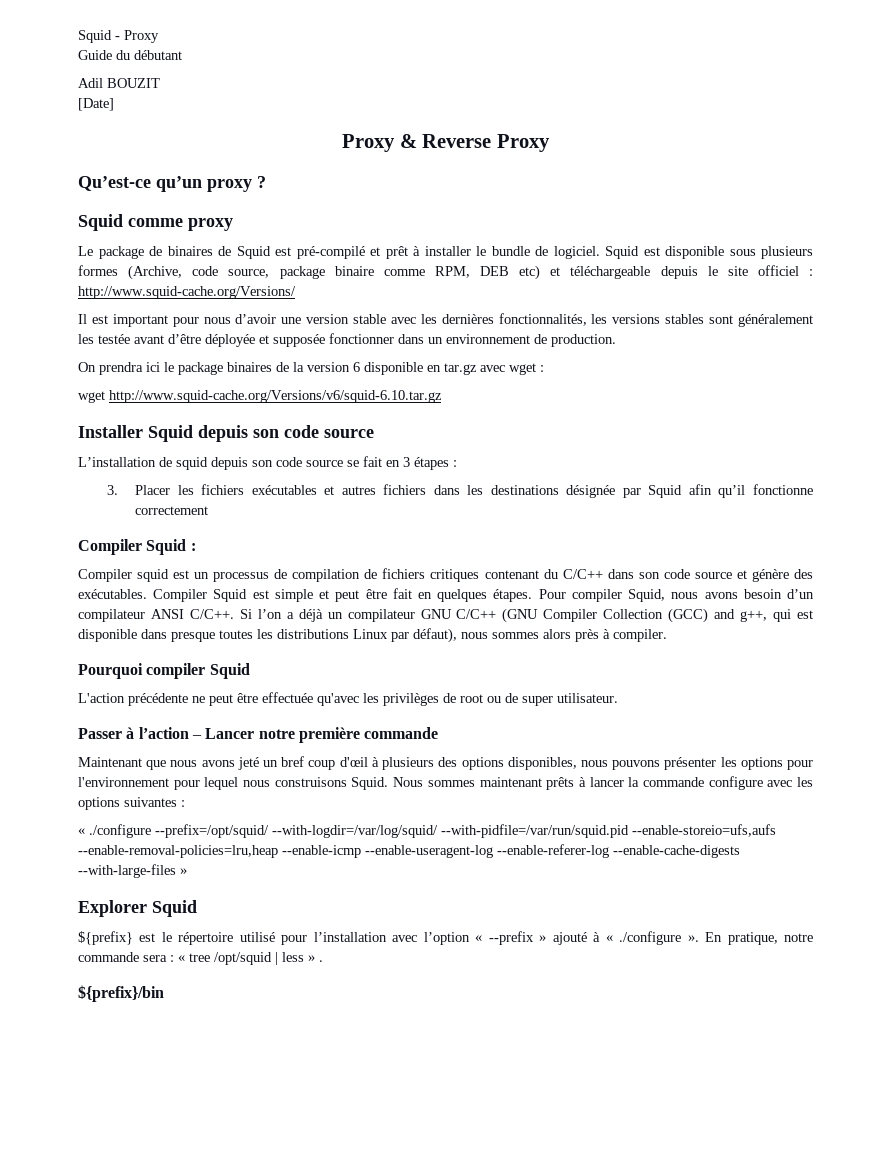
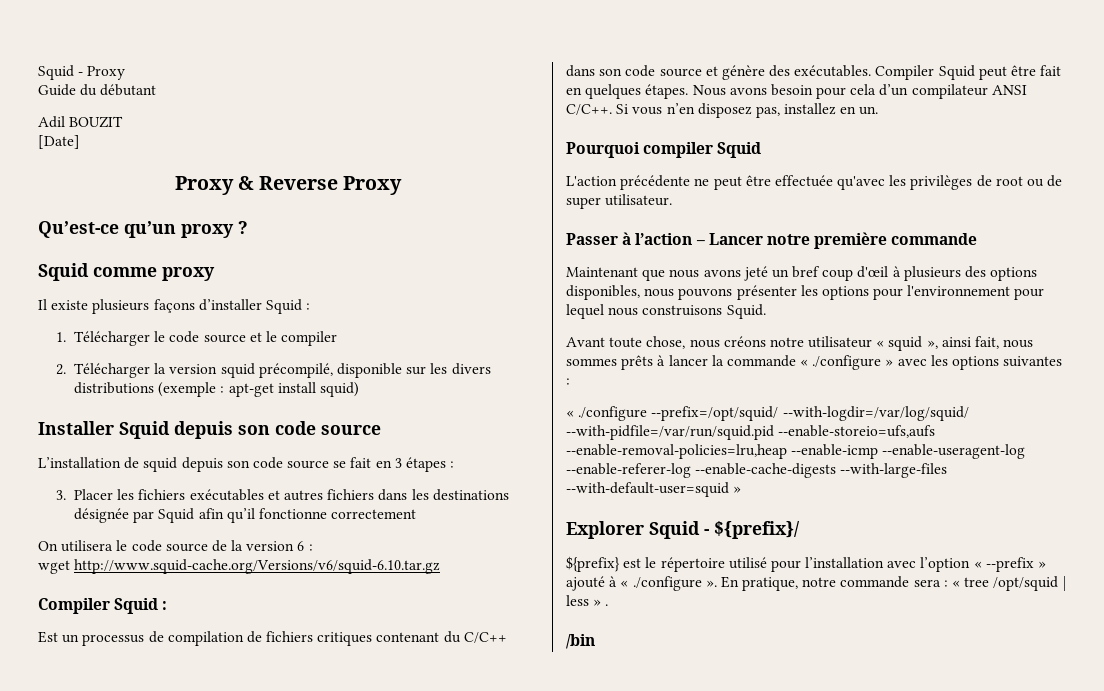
- Le package de binaires de Squid est pré-compilé et prêt à installer le bundle de logiciel. Squid est disponible sous plusieurs formes (Archive, code source, package binaire comme RPM, DEB etc) et téléchargeable depuis le site officiel : http://www.squid-cache.org/Versions/
- Il est important pour nous d’avoir une version stable avec les dernières fonctionnalités, les versions stables sont généralement les testée avant d’être déployée et supposée fonctionner dans un environnement de production.
- On prendra ici le package binaires de la version 6 disponible en tar.gz avec wget :
- wget http://www.squid-cache.org/Versions/v6/squid-6.10.tar.gz
+ Il existe plusieurs façons d’installer Squid :
+ 1. Télécharger le code source et le compiler
+ 2. Télécharger la version squid précompilé, disponible sur les divers distributions (exemple : apt-get install squid)
+ On utilisera le code source de la version 6 :
+ wget http://www.squid-cache.org/Versions/v6/squid-6.10.tar.gz
- Compiler squid est un processus de compilation de fichiers critiques contenant du C/C++ dans son code source et génère des exécutables.
+ Est un processus de compilation de fichiers critiques contenant du C/C++ dans son code source et génère des exécutables.
- Compiler Squid est simple et peut être fait en quelques étapes.
+ Compiler Squid peut être fait en quelques étapes.
- Pour compiler Squid, nous avons besoin d’un compilateur ANSI C/C++.
+ Nous avons besoin pour cela d’un compilateur ANSI C/C++.
- Si l’on a déjà un compilateur GNU C/C++ (GNU Compiler Collection (GCC) and g++, qui est disponible dans presque toutes les distributions Linux par défaut), nous sommes alors près à compiler.
+ Si vous n’en disposez pas, installez en un.
- Maintenant que nous avons jeté un bref coup d'œil à plusieurs des options disponibles, nous pouvons présenter les options pour l'environnement pour lequel nous construisons Squid. Nous sommes maintenant prêts à lancer la commande configure avec les options suivantes :
+ Maintenant que nous avons jeté un bref coup d'œil à plusieurs des options disponibles, nous pouvons présenter les options pour l'environnement pour lequel nous construisons Squid.
+ Avant toute chose, nous créons notre utilisateur « squid », ainsi fait, nous sommes prêts à lancer la commande « ./configure » avec les options suivantes :
- « ./configure --prefix=/opt/squid/ --with-logdir=/var/log/squid/ --with-pidfile=/var/run/squid.pid --enable-storeio=ufs,aufs --enable-removal-policies=lru,heap --enable-icmp --enable-useragent-log --enable-referer-log --enable-cache-digests --with-large-files »
+ « ./configure --prefix=/opt/squid/ --with-logdir=/var/log/squid/ --with-pidfile=/var/run/squid.pid --enable-storeio=ufs,aufs --enable-removal-policies=lru,heap --enable-icmp --enable-useragent-log --enable-referer-log --enable-cache-digests --with-large-files --with-default-user=squid »
- Explorer Squid
+ Explorer Squid - ${prefix}/
- ${prefix}/bin
+ /bin

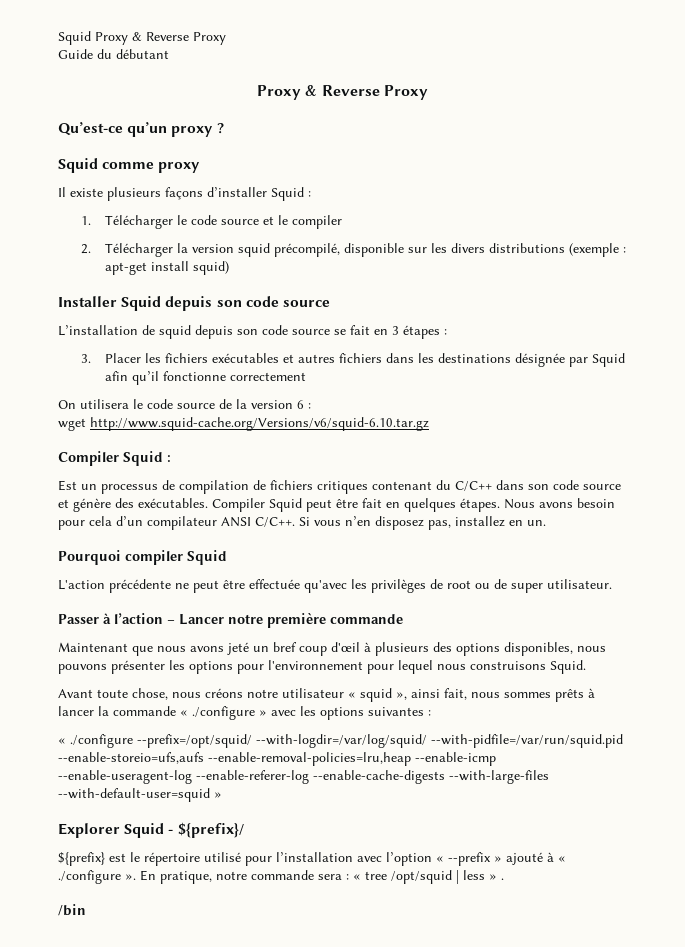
- Squid - Proxy
+ Squid Proxy & Reverse Proxy
- Adil BOUZIT
- [Date]

